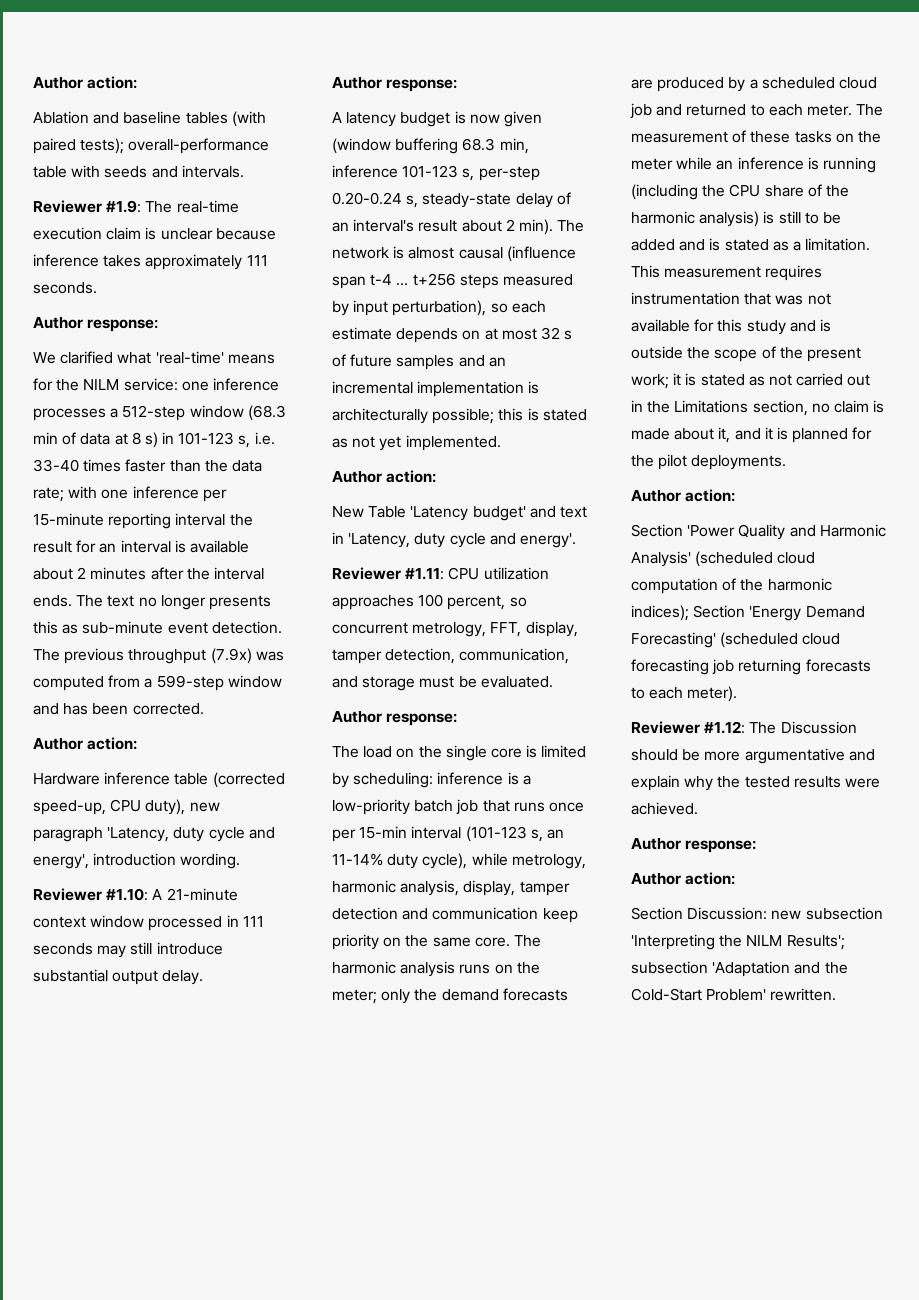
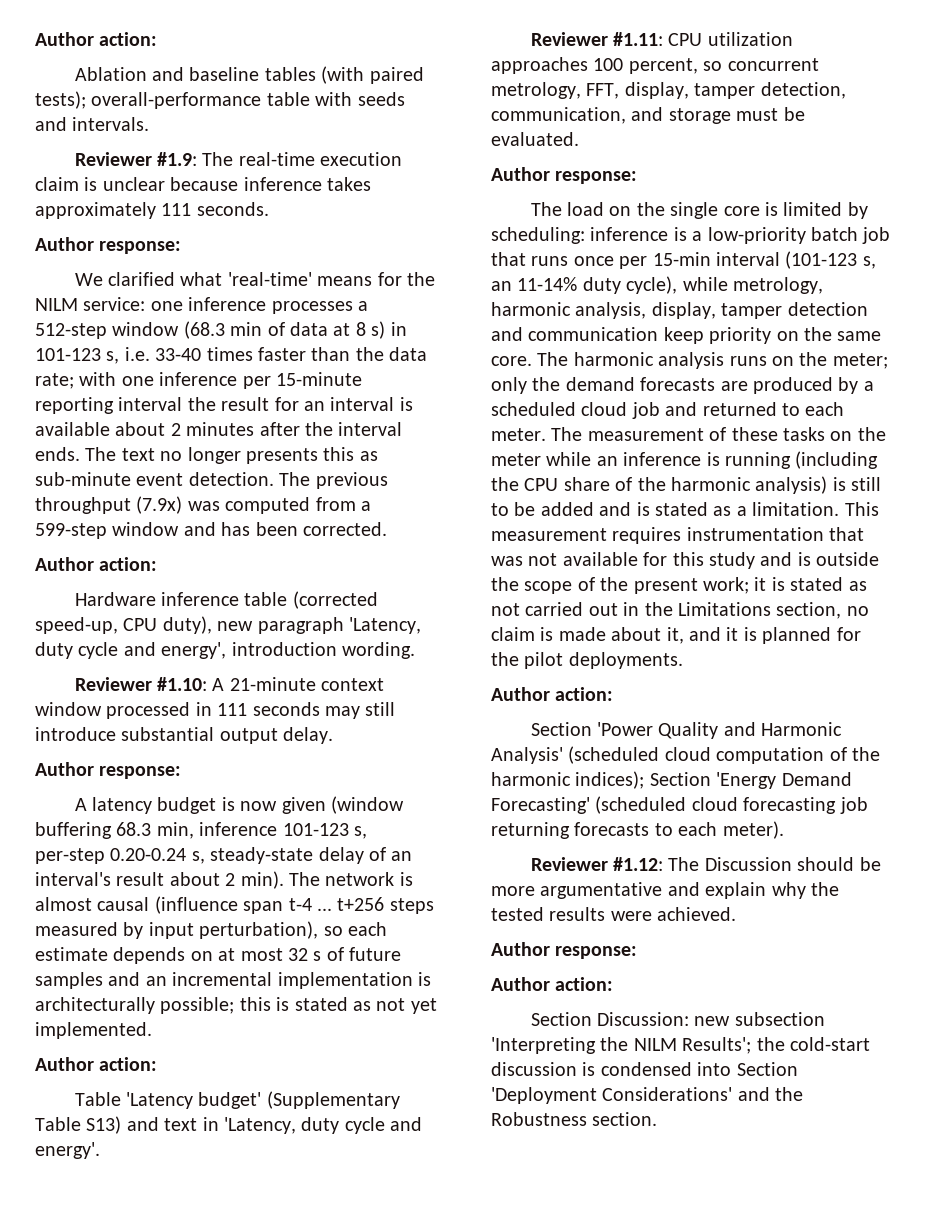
- New Table 'Latency budget' and text in 'Latency, duty cycle and energy'.
+ Table 'Latency budget' (Supplementary Table S13) and text in 'Latency, duty cycle and energy'.
- Section Discussion: new subsection 'Interpreting the NILM Results'; subsection 'Adaptation and the Cold-Start Problem' rewritten.
+ Section Discussion: new subsection 'Interpreting the NILM Results'; the cold-start discussion is condensed into Section 'Deployment Considerations' and the Robustness section.

